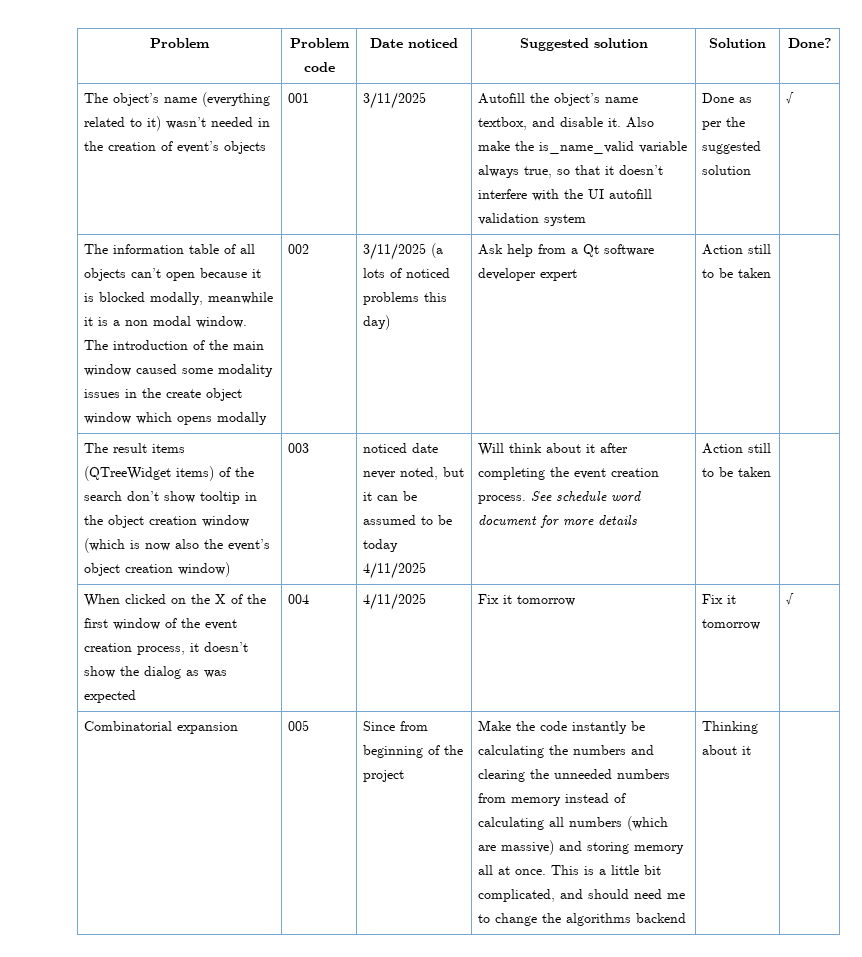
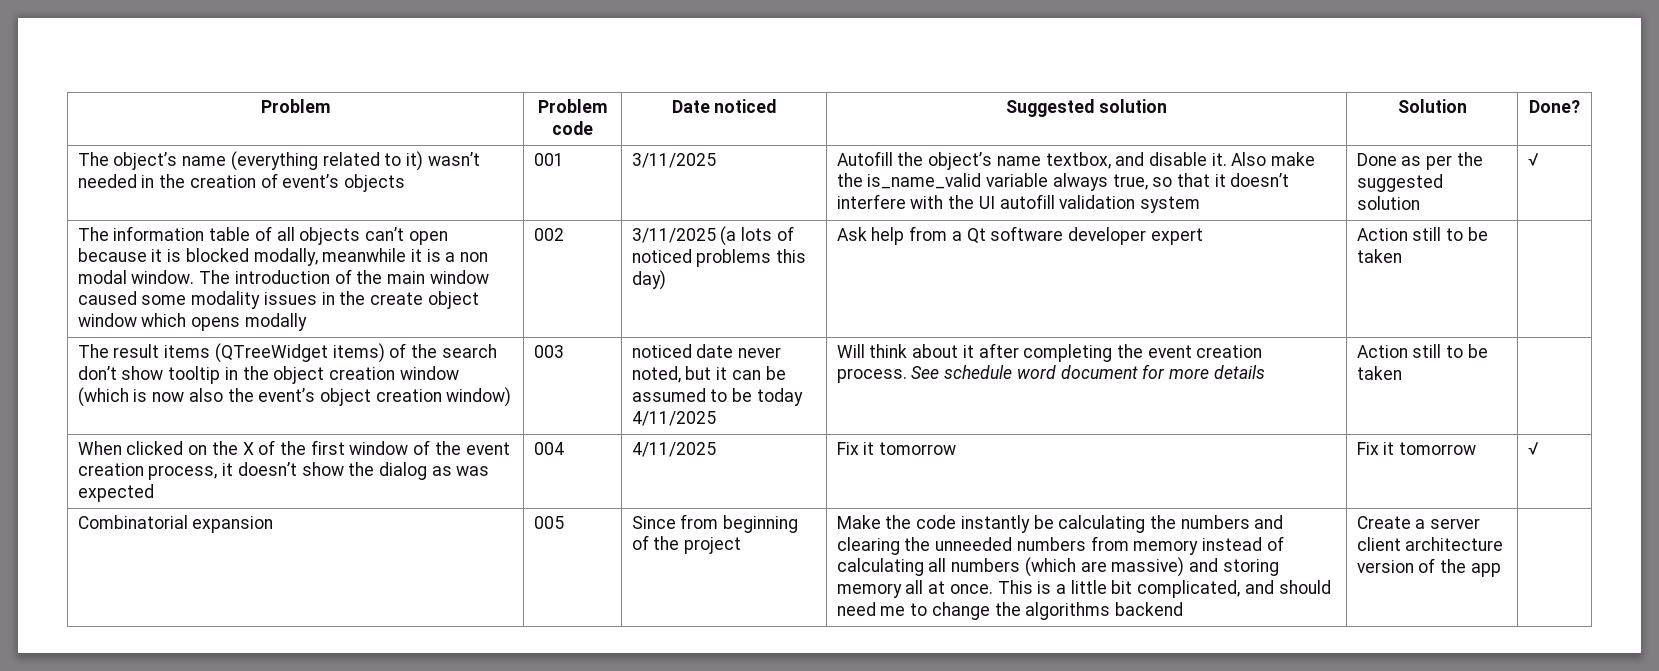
- Thinking about it
+ Create a server client architecture version of the app

